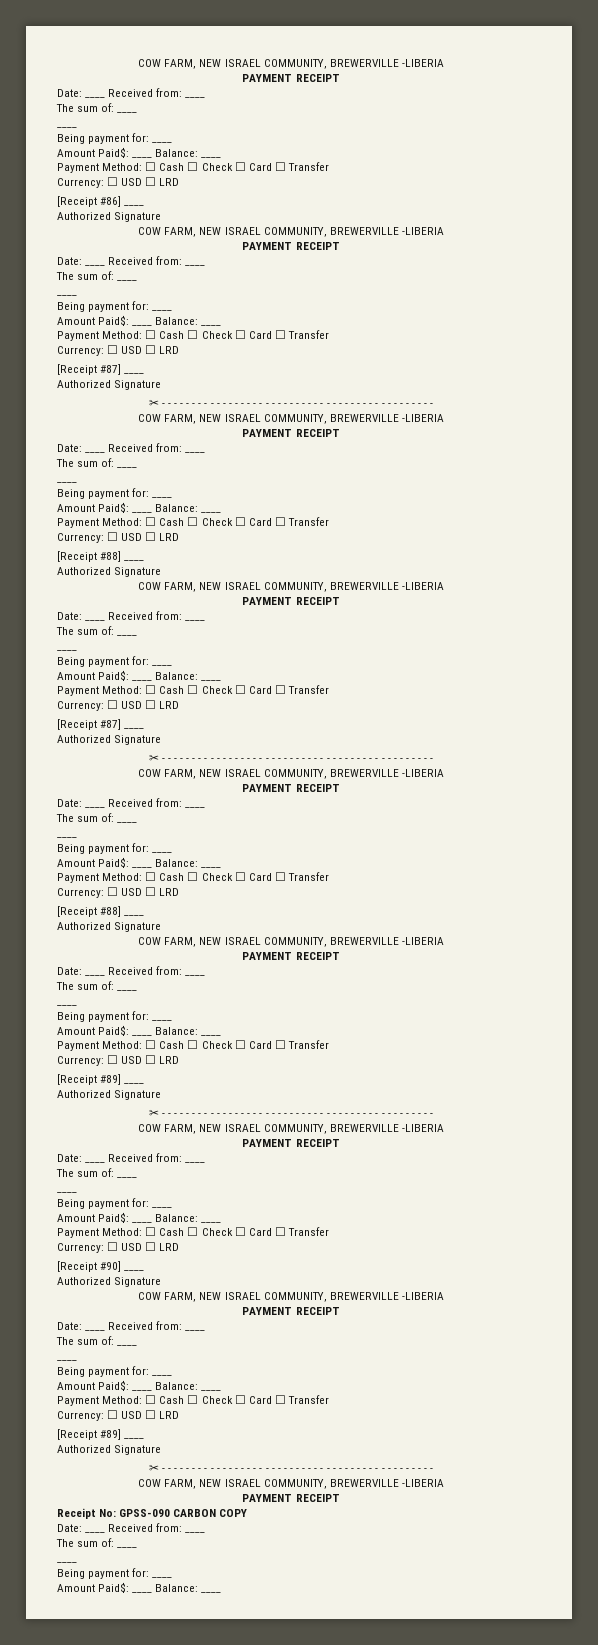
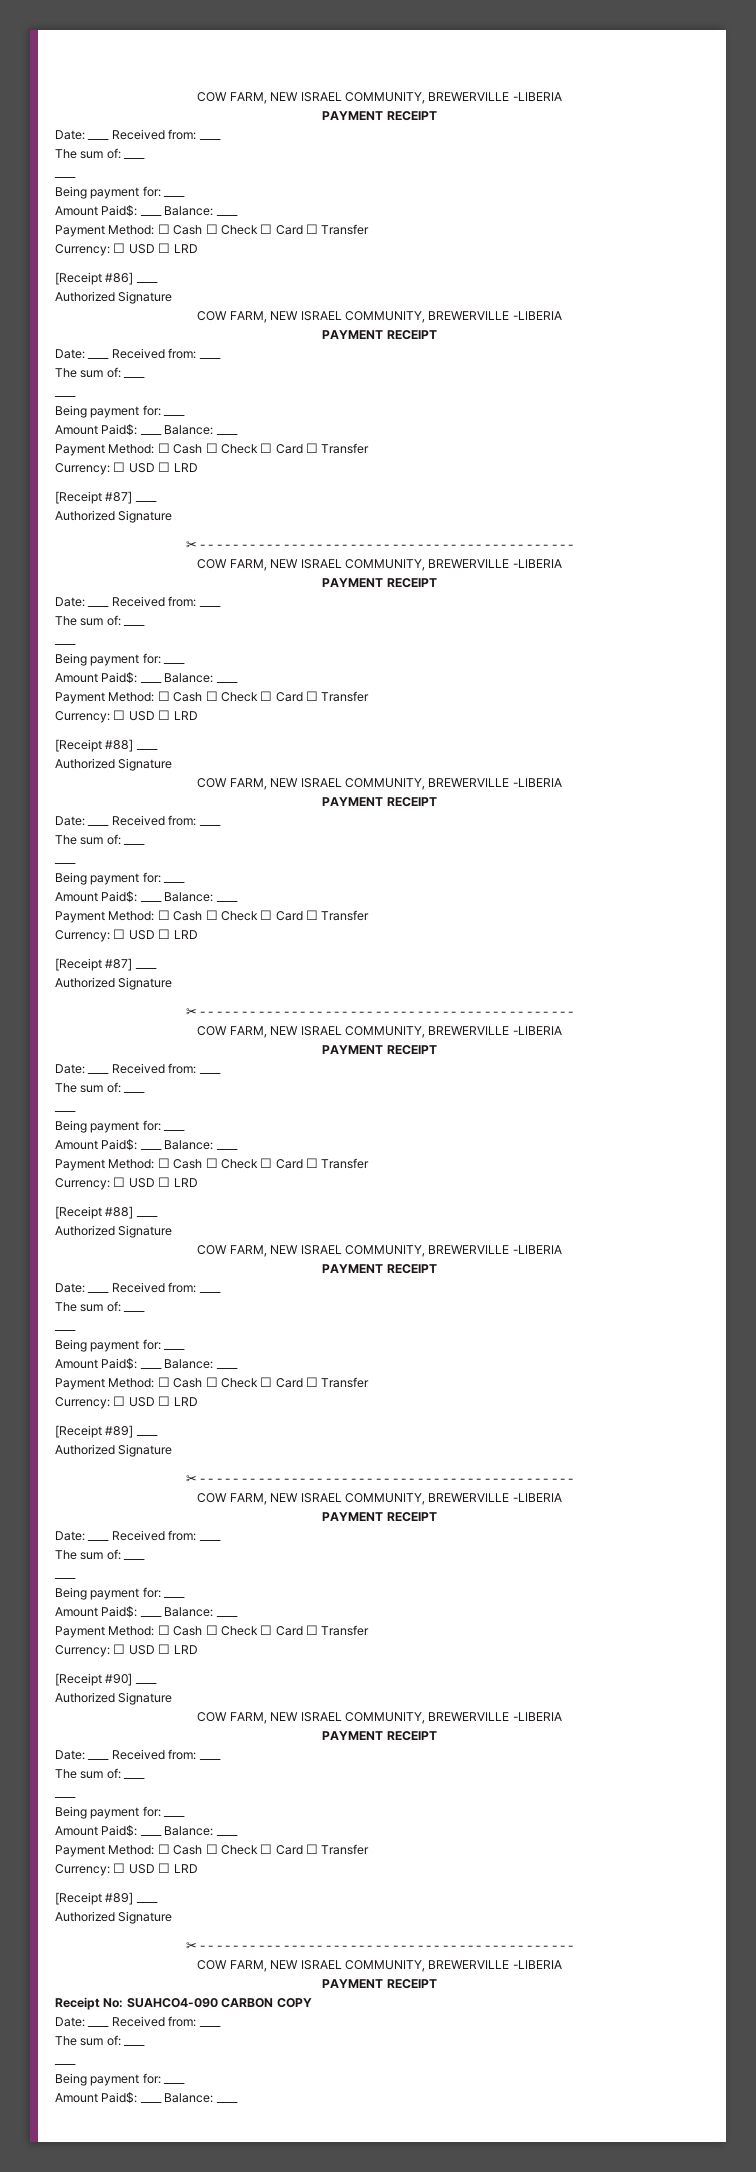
- Receipt No: GPSS-090 CARBON COPY
+ Receipt No: SUAHCO4-090 CARBON COPY

